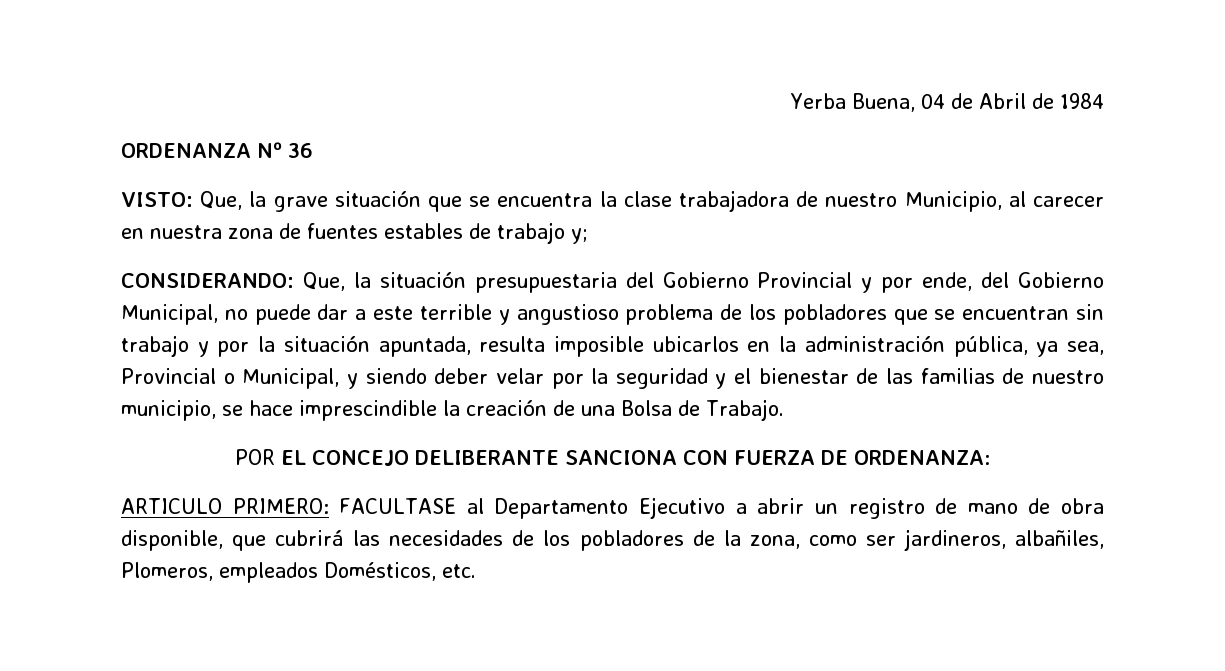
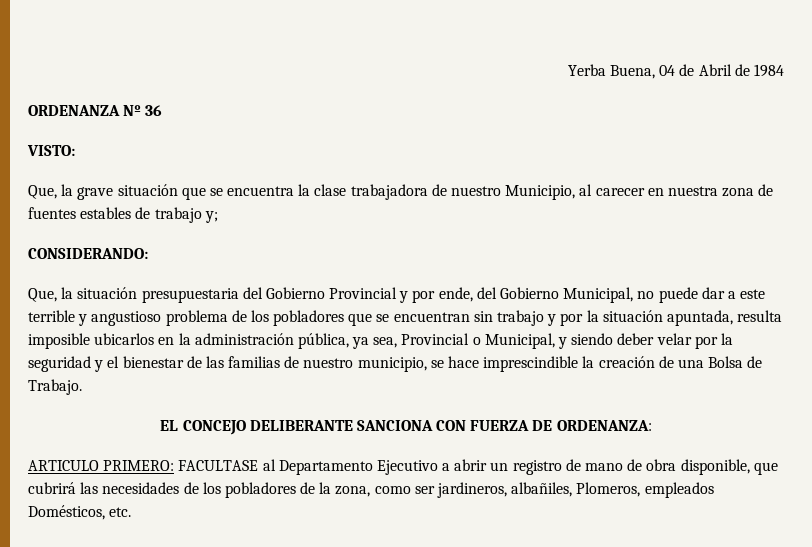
- VISTO: Que, la grave situación que se encuentra la clase trabajadora de nuestro Municipio, al carecer en nuestra zona de fuentes estables de trabajo y;
+ VISTO:
+ Que, la grave situación que se encuentra la clase trabajadora de nuestro Municipio, al carecer en nuestra zona de fuentes estables de trabajo y;
- CONSIDERANDO: Que, la situación presupuestaria del Gobierno Provincial y por ende, del Gobierno Municipal, no puede dar a este terrible y angustioso problema de los pobladores que se encuentran sin trabajo y por la situación apuntada, resulta imposible ubicarlos en la administración pública, ya sea, Provincial o Municipal, y siendo deber velar por la seguridad y el bienestar de las familias de nuestro municipio, se hace imprescindible la creación de una Bolsa de Trabajo.
+ CONSIDERANDO:
+ Que, la situación presupuestaria del Gobierno Provincial y por ende, del Gobierno Municipal, no puede dar a este terrible y angustioso problema de los pobladores que se encuentran sin trabajo y por la situación apuntada, resulta imposible ubicarlos en la administración pública, ya sea, Provincial o Municipal, y siendo deber velar por la seguridad y el bienestar de las familias de nuestro municipio, se hace imprescindible la creación de una Bolsa de Trabajo.
- POR EL CONCEJO DELIBERANTE SANCIONA CON FUERZA DE ORDENANZA:
+ EL CONCEJO DELIBERANTE SANCIONA CON FUERZA DE ORDENANZA:

